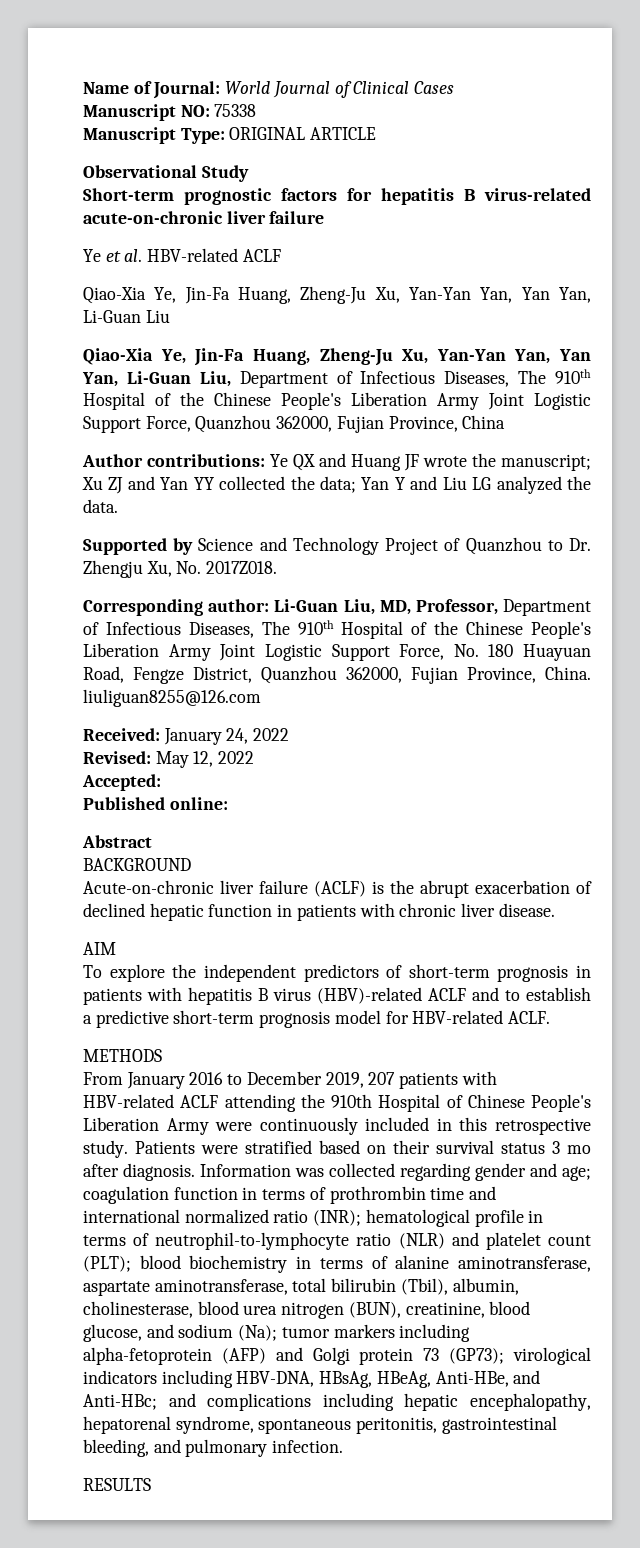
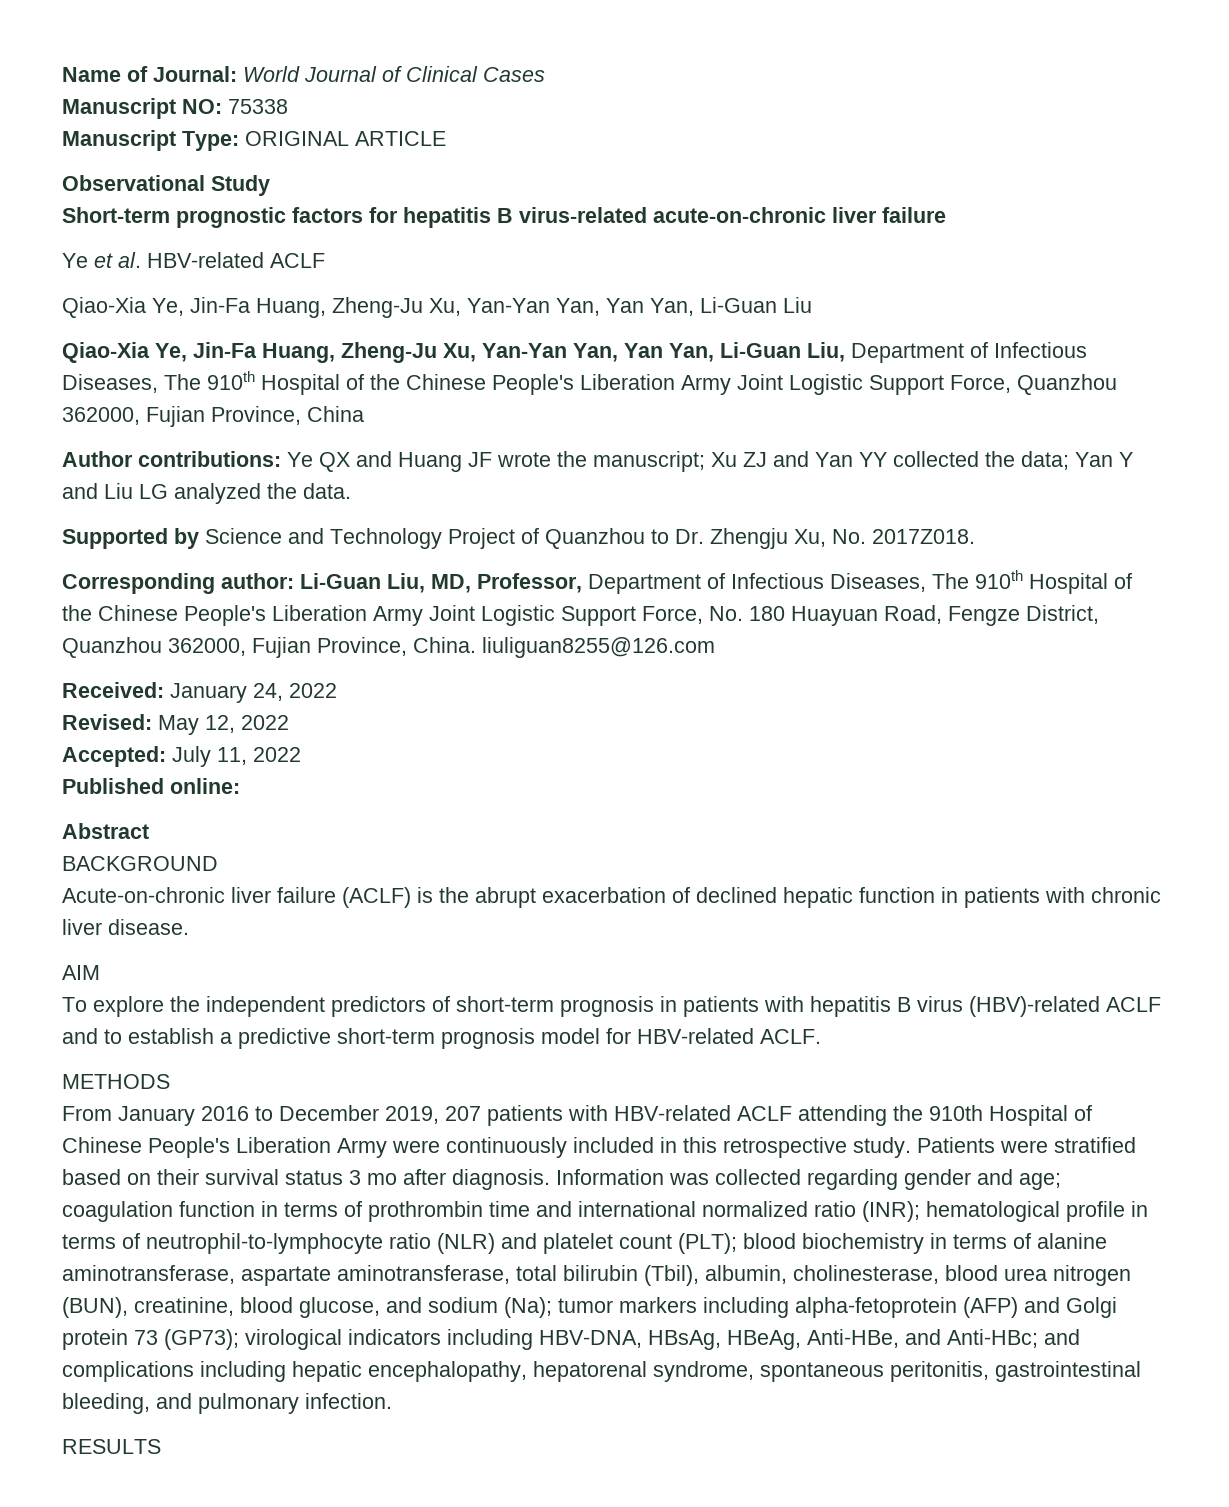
- Accepted:
+ Accepted: July 11, 2022

